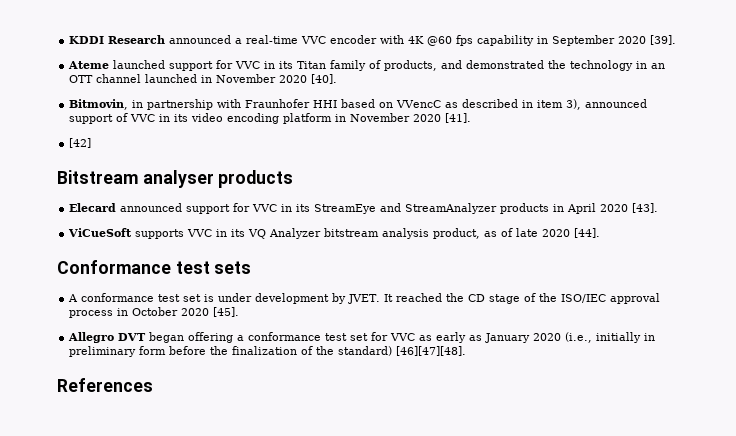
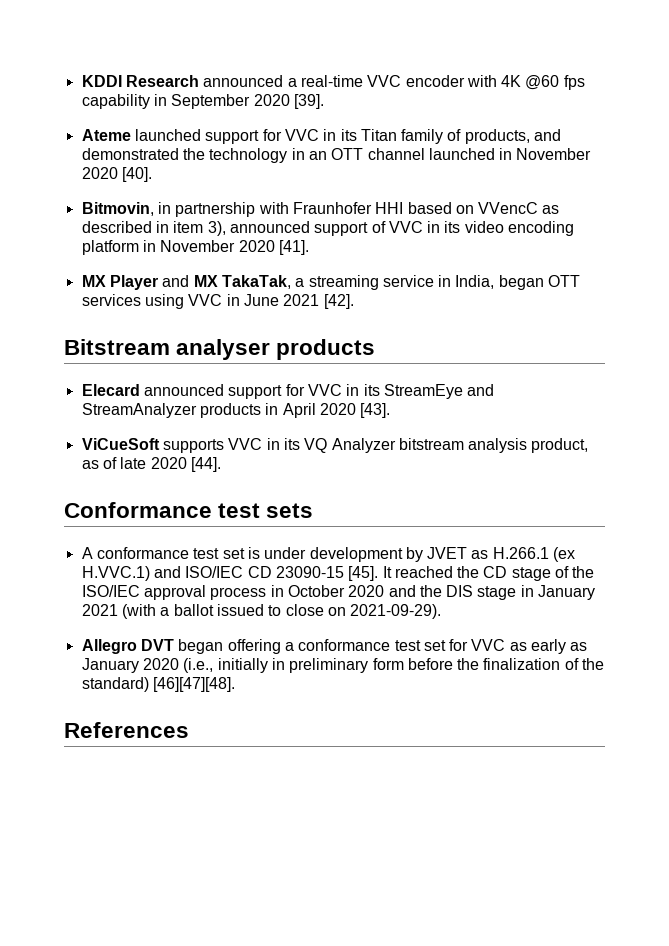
- [42]
+ MX Player and MX TakaTak, a streaming service in India, began OTT services using VVC in June 2021 [42].
- A conformance test set is under development by JVET.
+ A conformance test set is under development by JVET as H.266.1 (ex H.VVC.1) and ISO/IEC CD 23090-15 [45].
- It reached the CD stage of the ISO/IEC approval process in October 2020 [45].
+ It reached the CD stage of the ISO/IEC approval process in October 2020 and the DIS stage in January 2021 (with a ballot issued to close on 2021-09-29).

